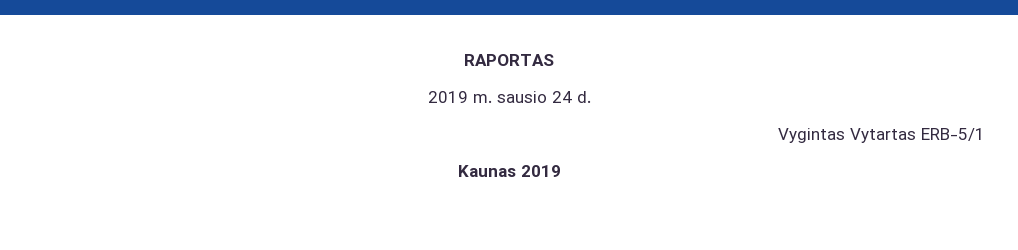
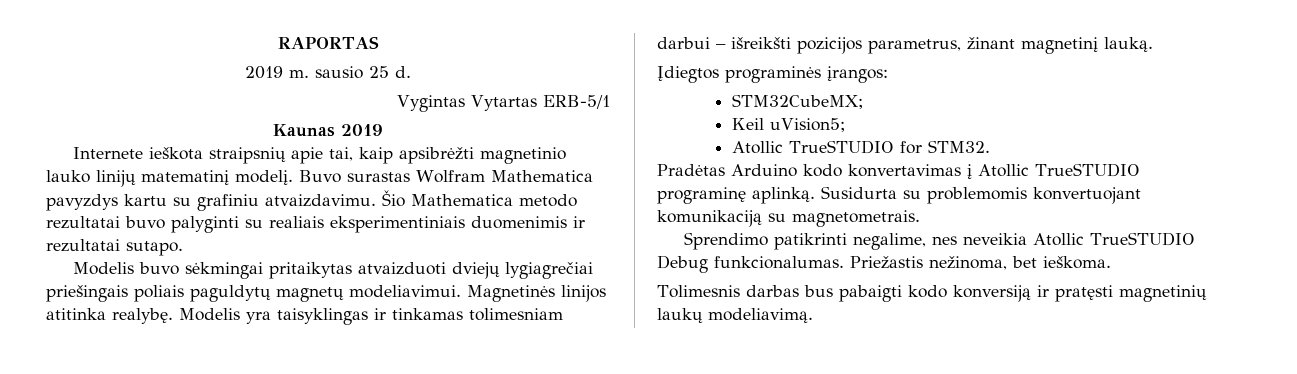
- 2019 m. sausio 24 d.
+ 2019 m. sausio 25 d.
+ Internete ieškota straipsnių apie tai, kaip apsibrėžti magnetinio lauko linijų matematinį modelį. Buvo surastas Wolfram Mathematica pavyzdys kartu su grafiniu atvaizdavimu. Šio Mathematica metodo rezultatai buvo palyginti su realiais eksperimentiniais duomenimis ir rezultatai sutapo.
+ Modelis buvo sėkmingai pritaikytas atvaizduoti dviejų lygiagrečiai priešingais poliais paguldytų magnetų modeliavimui. Magnetinės linijos atitinka realybę. Modelis yra taisyklingas ir tinkamas tolimesniam darbui – išreikšti pozicijos parametrus, žinant magnetinį lauką.
+ Įdiegtos programinės įrangos:
+ STM32CubeMX;
+ Keil uVision5;
+ Atollic TrueSTUDIO for STM32.
+ Pradėtas Arduino kodo konvertavimas į Atollic TrueSTUDIO programinę aplinką. Susidurta su problemomis konvertuojant komunikaciją su magnetometrais.
+ Sprendimo patikrinti negalime, nes neveikia Atollic TrueSTUDIO Debug funkcionalumas. Priežastis nežinoma, bet ieškoma.
+ Tolimesnis darbas bus pabaigti kodo konversiją ir pratęsti magnetinių laukų modeliavimą.

